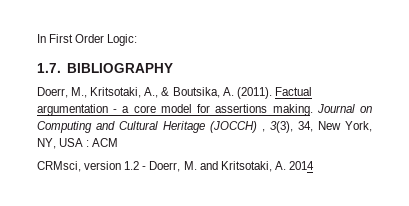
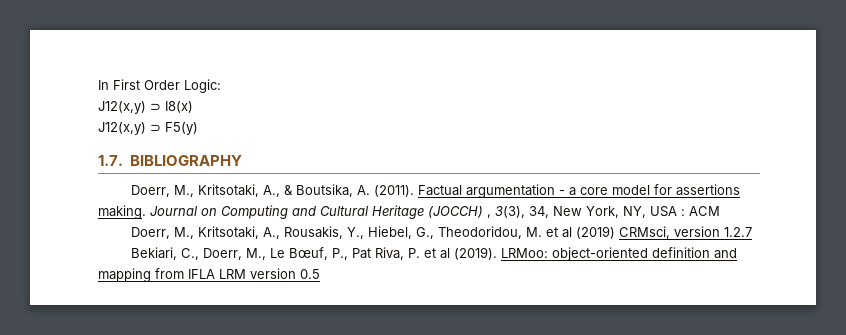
+ J12(x,y) ⊃ I8(x)
+ J12(x,y) ⊃ F5(y)
- CRMsci, version 1.2 - Doerr, M. and Kritsotaki, A. 2014
+ Doerr, M., Kritsotaki, A., Rousakis, Y., Hiebel, G., Theodoridou, M. et al (2019) CRMsci, version 1.2.7
+ Bekiari, C., Doerr, M., Le Bœuf, P., Pat Riva, P. et al (2019). LRMoo: object-oriented definition and mapping from IFLA LRM version 0.5

